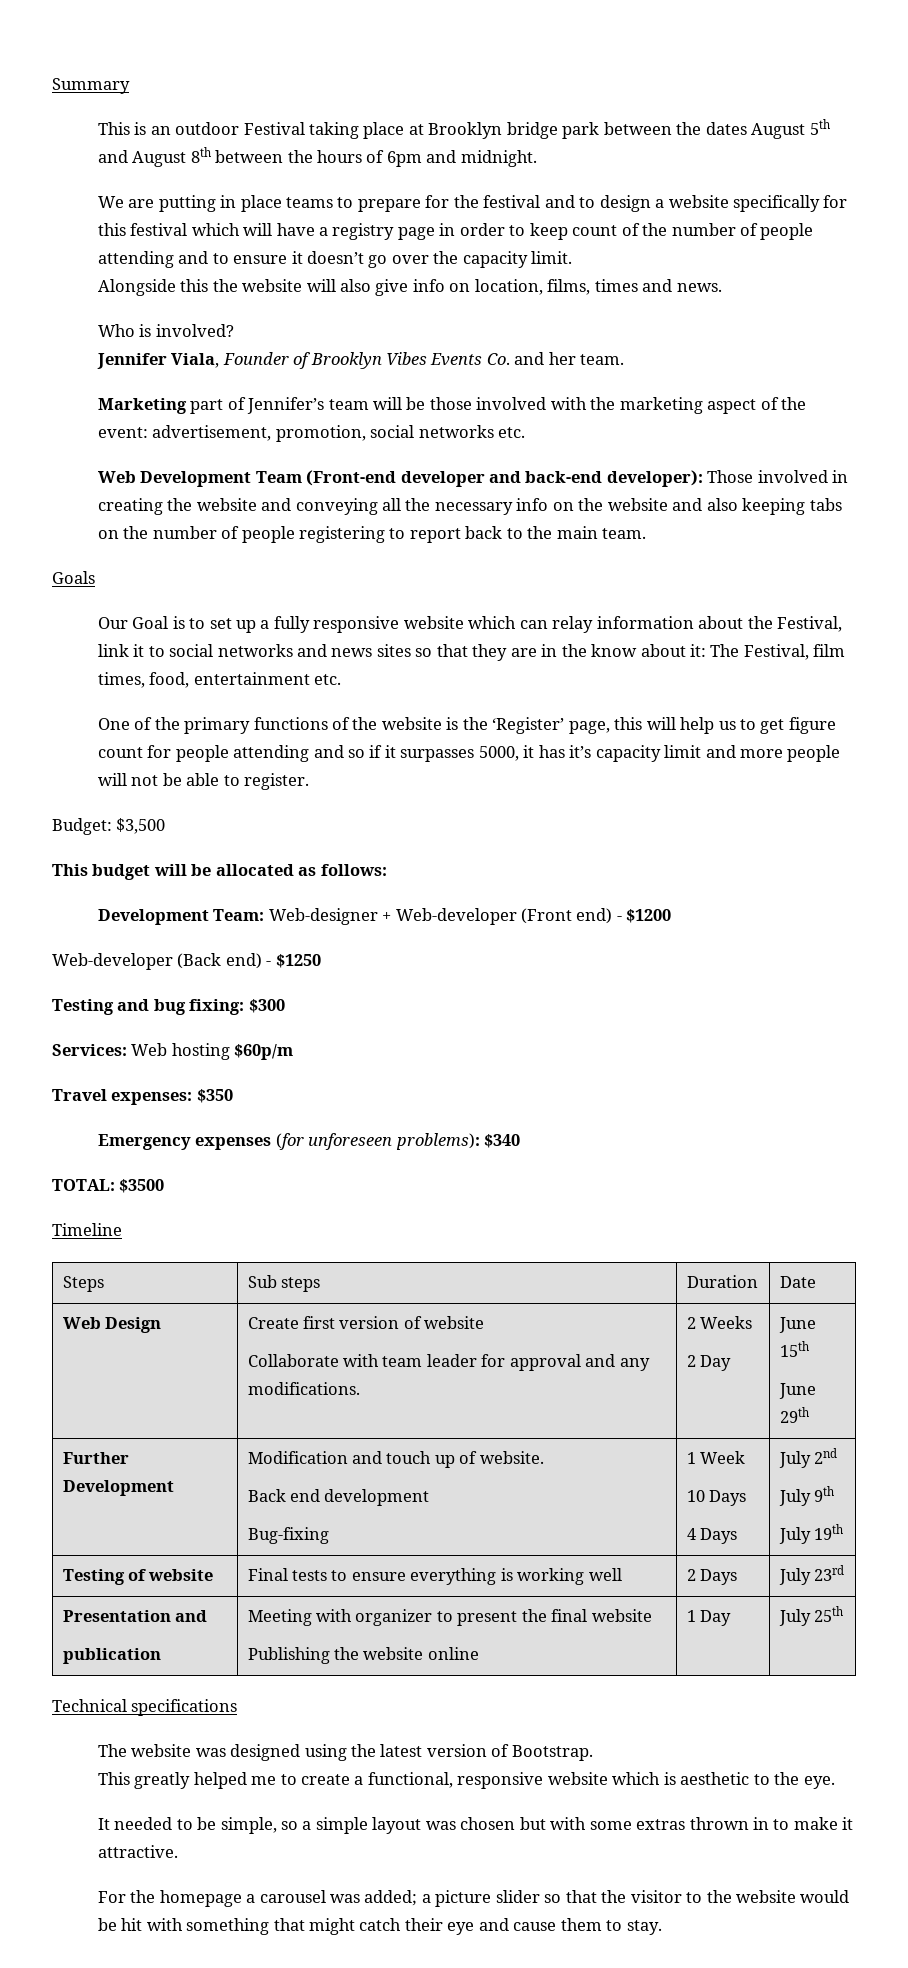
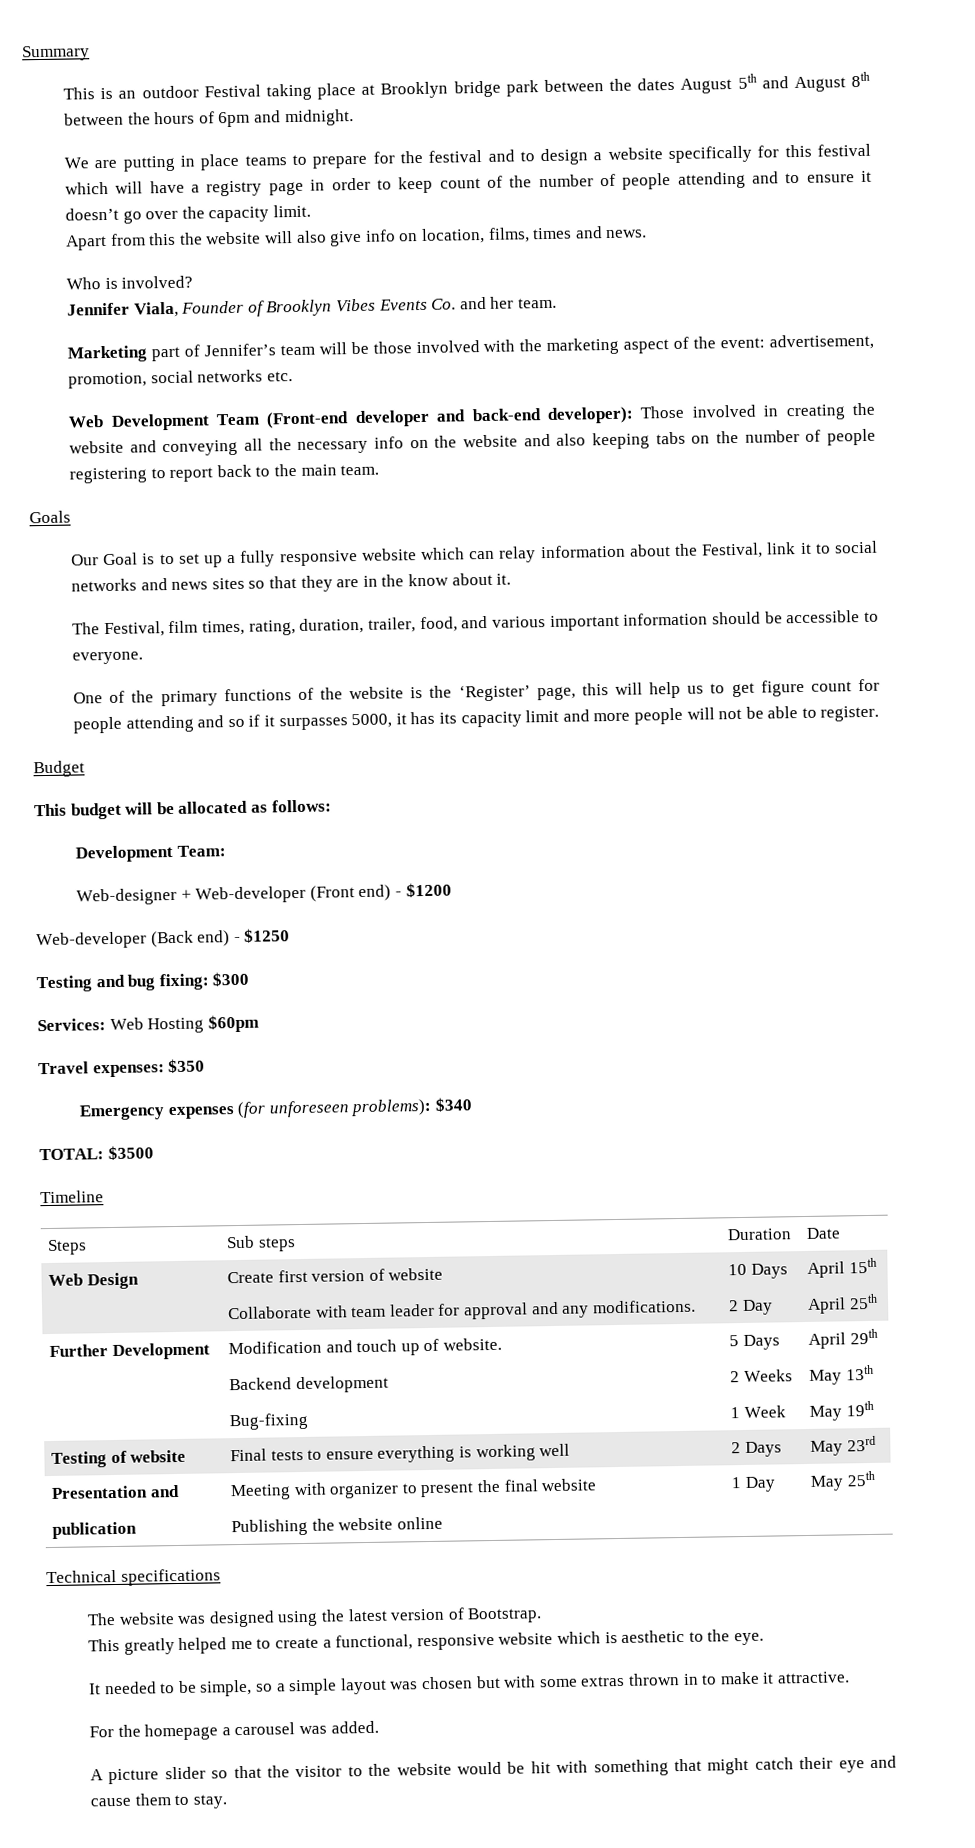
- Alongside this the website will also give info on location, films, times and news.
+ Apart from this the website will also give info on location, films, times and news.
- Our Goal is to set up a fully responsive website which can relay information about the Festival, link it to social networks and news sites so that they are in the know about it: The Festival, film times, food, entertainment etc.
+ Our Goal is to set up a fully responsive website which can relay information about the Festival, link it to social networks and news sites so that they are in the know about it.
+ The Festival, film times, rating, duration, trailer, food, and various important information should be accessible to everyone.
- One of the primary functions of the website is the ‘Register’ page, this will help us to get figure count for people attending and so if it surpasses 5000, it has it’s capacity limit and more people will not be able to register.
+ One of the primary functions of the website is the ‘Register’ page, this will help us to get figure count for people attending and so if it surpasses 5000, it has its capacity limit and more people will not be able to register.
- Budget: $3,500
+ Budget
- Development Team: Web-designer + Web-developer (Front end) - $1200
+ Development Team:
+ Web-designer + Web-developer (Front end) - $1200
- Services: Web hosting $60p/m
+ Services: Web Hosting $60pm
  Web Design | Create first version of website
- Collaborate with team leader for approval and any modifications. | 2 Weeks
- 2 Day | June 15th
- June 29th
+ Collaborate with team leader for approval and any modifications. | 10 Days
+ 2 Day | April 15th
+ April 25th
  Further Development | Modification and touch up of website.
- Back end development
- Bug-fixing | 1 Week
- 10 Days
- 4 Days | July 2nd
- July 9th
- July 19th
+ Backend development
+ Bug-fixing | 5 Days
+ 2 Weeks
+ 1 Week | April 29th
+ May 13th
+ May 19th
- Testing of website | Final tests to ensure everything is working well | 2 Days | July 23rd
+ Testing of website | Final tests to ensure everything is working well | 2 Days | May 23rd
  Presentation and
  publication | Meeting with organizer to present the final website
- Publishing the website online | 1 Day | July 25th
+ Publishing the website online | 1 Day | May 25th
- For the homepage a carousel was added; a picture slider so that the visitor to the website would be hit with something that might catch their eye and cause them to stay.
+ For the homepage a carousel was added.
+ A picture slider so that the visitor to the website would be hit with something that might catch their eye and cause them to stay.

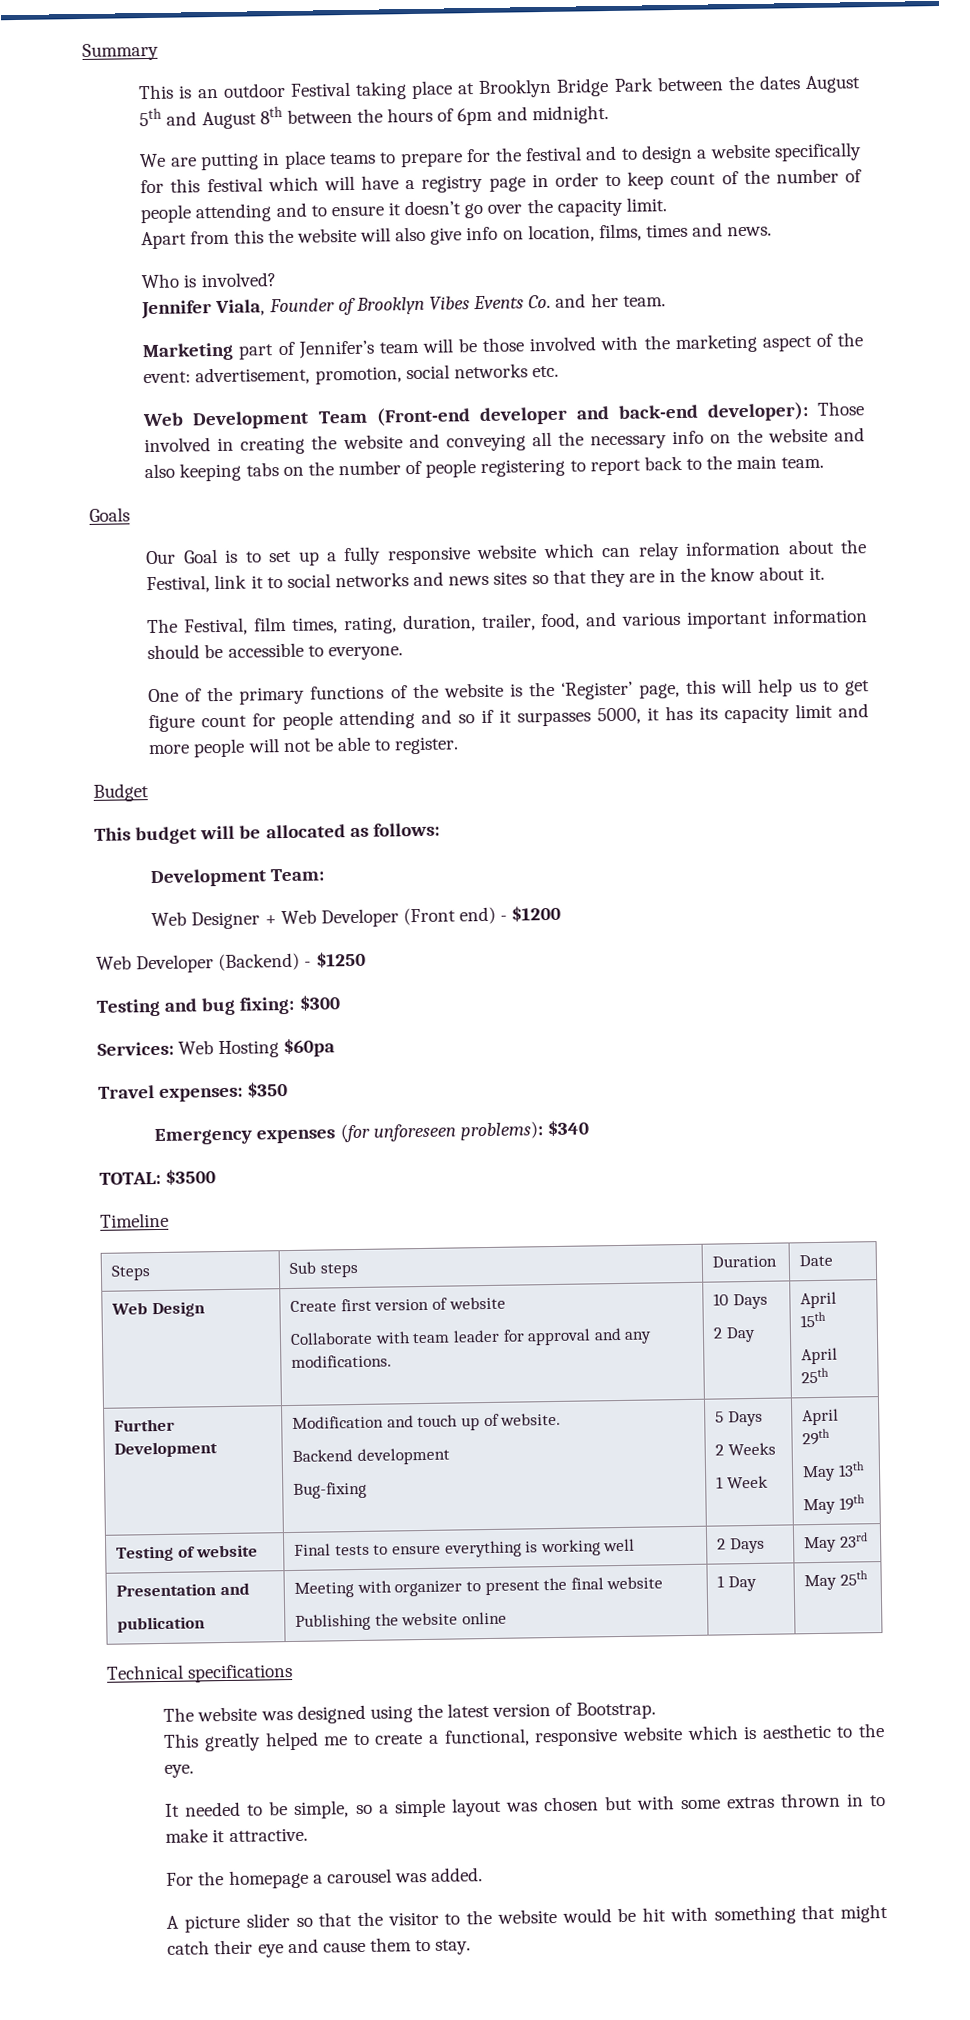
- This is an outdoor Festival taking place at Brooklyn bridge park between the dates August 5th and August 8th between the hours of 6pm and midnight.
+ This is an outdoor Festival taking place at Brooklyn Bridge Park between the dates August 5th and August 8th between the hours of 6pm and midnight.
- Web-designer + Web-developer (Front end) - $1200
+ Web Designer + Web Developer (Front end) - $1200
- Web-developer (Back end) - $1250
+ Web Developer (Backend) - $1250
- Services: Web Hosting $60pm
+ Services: Web Hosting $60pa

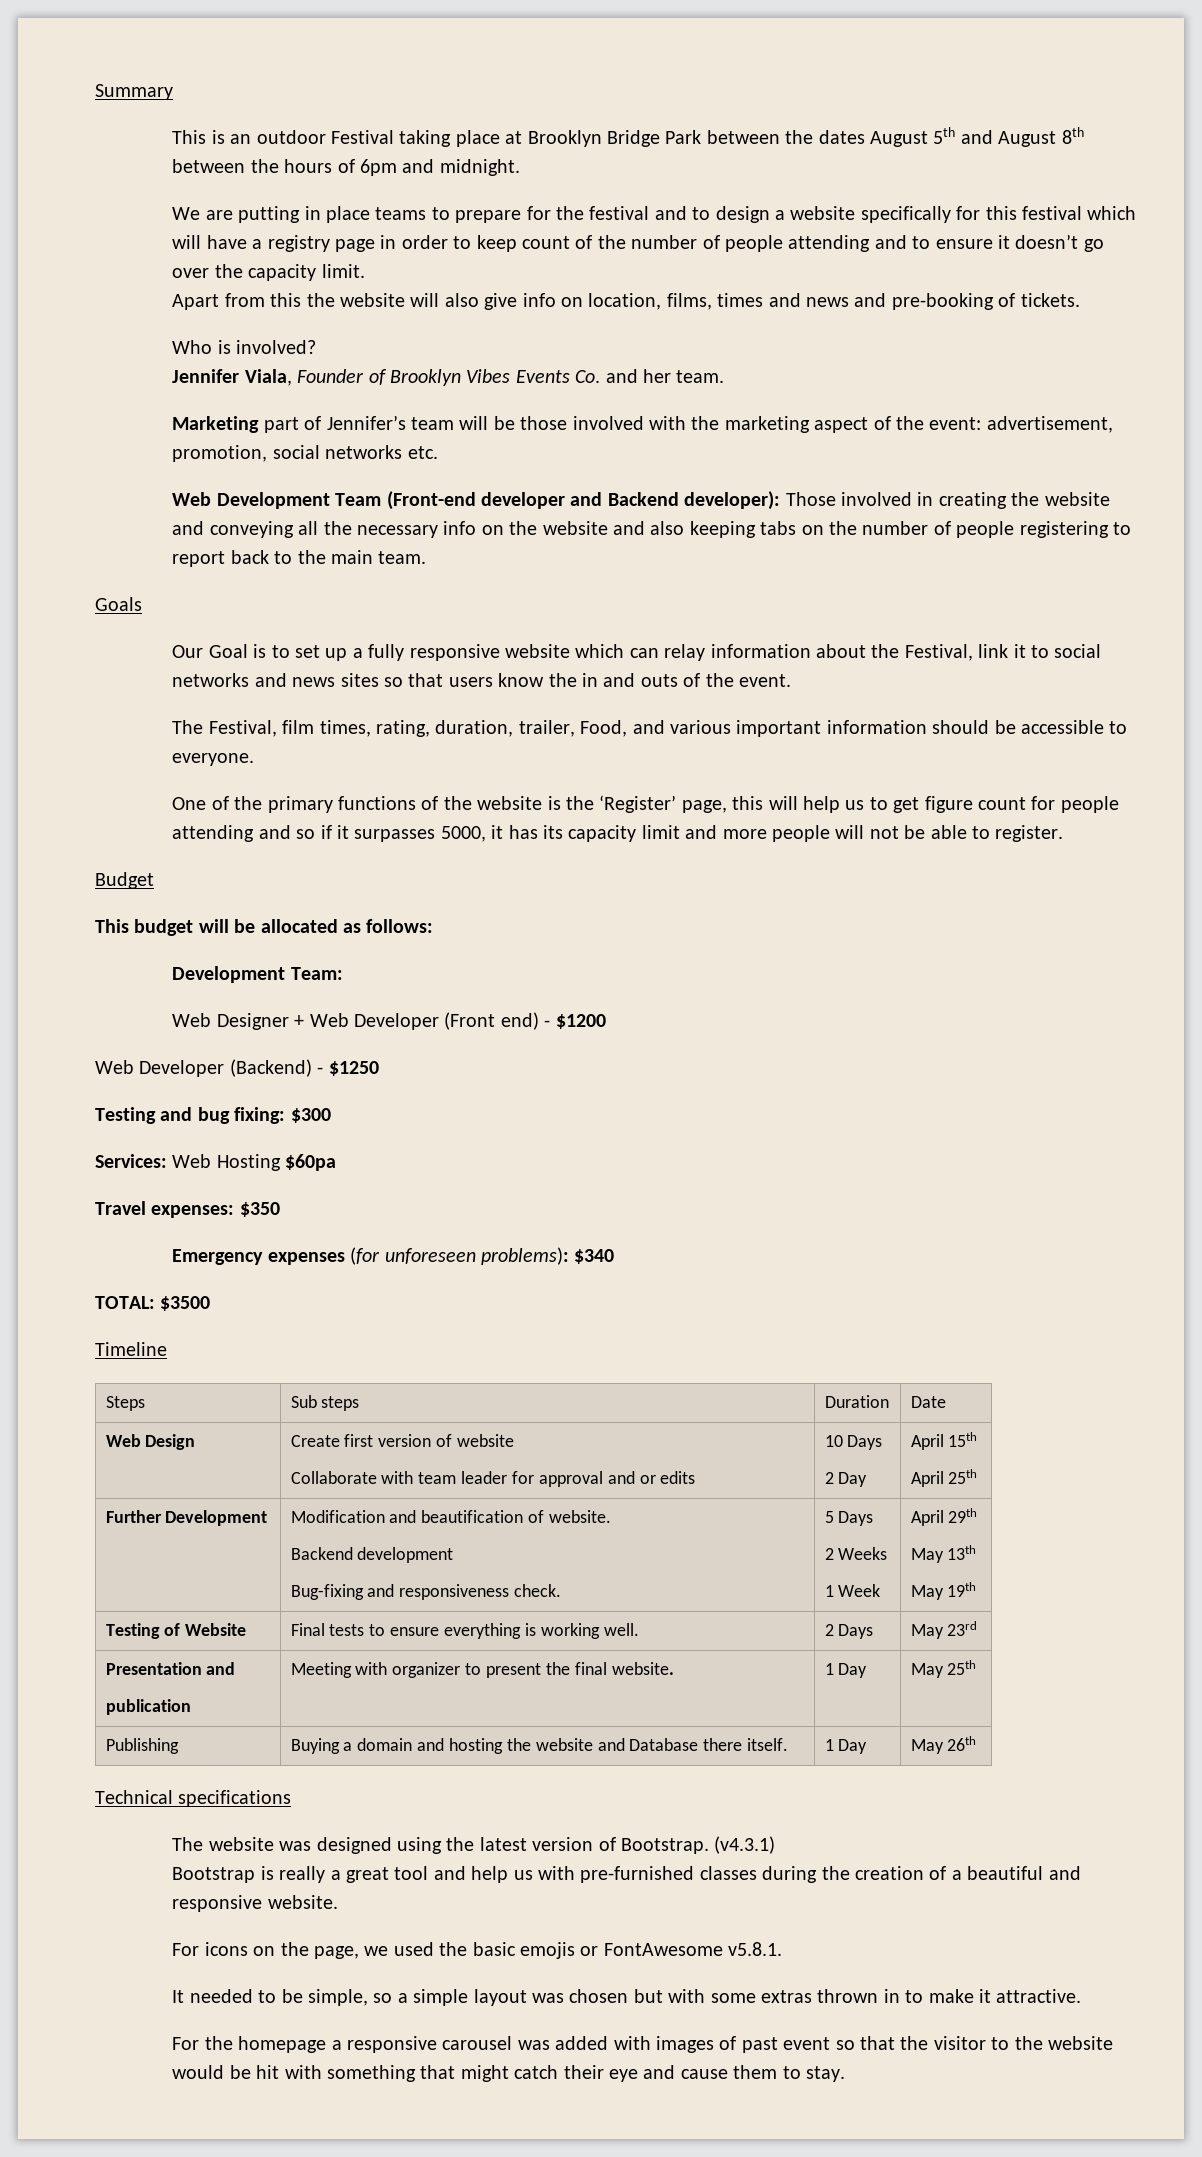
- Apart from this the website will also give info on location, films, times and news.
+ Apart from this the website will also give info on location, films, times and news and pre-booking of tickets.
- Web Development Team (Front-end developer and back-end developer): Those involved in creating the website and conveying all the necessary info on the website and also keeping tabs on the number of people registering to report back to the main team.
+ Web Development Team (Front-end developer and Backend developer): Those involved in creating the website and conveying all the necessary info on the website and also keeping tabs on the number of people registering to report back to the main team.
- Our Goal is to set up a fully responsive website which can relay information about the Festival, link it to social networks and news sites so that they are in the know about it.
+ Our Goal is to set up a fully responsive website which can relay information about the Festival, link it to social networks and news sites so that users know the in and outs of the event.
- The Festival, film times, rating, duration, trailer, food, and various important information should be accessible to everyone.
+ The Festival, film times, rating, duration, trailer, Food, and various important information should be accessible to everyone.
  Web Design | Create first version of website
- Collaborate with team leader for approval and any modifications. | 10 Days
+ Collaborate with team leader for approval and or edits | 10 Days
- Further Development | Modification and touch up of website.
+ Further Development | Modification and beautification of website.
  Backend development
- Bug-fixing | 5 Days
+ Bug-fixing and responsiveness check. | 5 Days
- Testing of website | Final tests to ensure everything is working well | 2 Days | May 23rd
+ Testing of Website | Final tests to ensure everything is working well. | 2 Days | May 23rd
  Presentation and
- publication | Meeting with organizer to present the final website
- Publishing the website online | 1 Day | May 25th
+ publication | Meeting with organizer to present the final website. | 1 Day | May 25th
+ Publishing | Buying a domain and hosting the website and Database there itself. | 1 Day | May 26th
- The website was designed using the latest version of Bootstrap.
- This greatly helped me to create a functional, responsive website which is aesthetic to the eye.
+ The website was designed using the latest version of Bootstrap. (v4.3.1)
+ Bootstrap is really a great tool and help us with pre-furnished classes during the creation of a beautiful and responsive website.
+ For icons on the page, we used the basic emojis or FontAwesome v5.8.1.
- For the homepage a carousel was added.
- A picture slider so that the visitor to the website would be hit with something that might catch their eye and cause them to stay.
+ For the homepage a responsive carousel was added with images of past event so that the visitor to the website would be hit with something that might catch their eye and cause them to stay.

